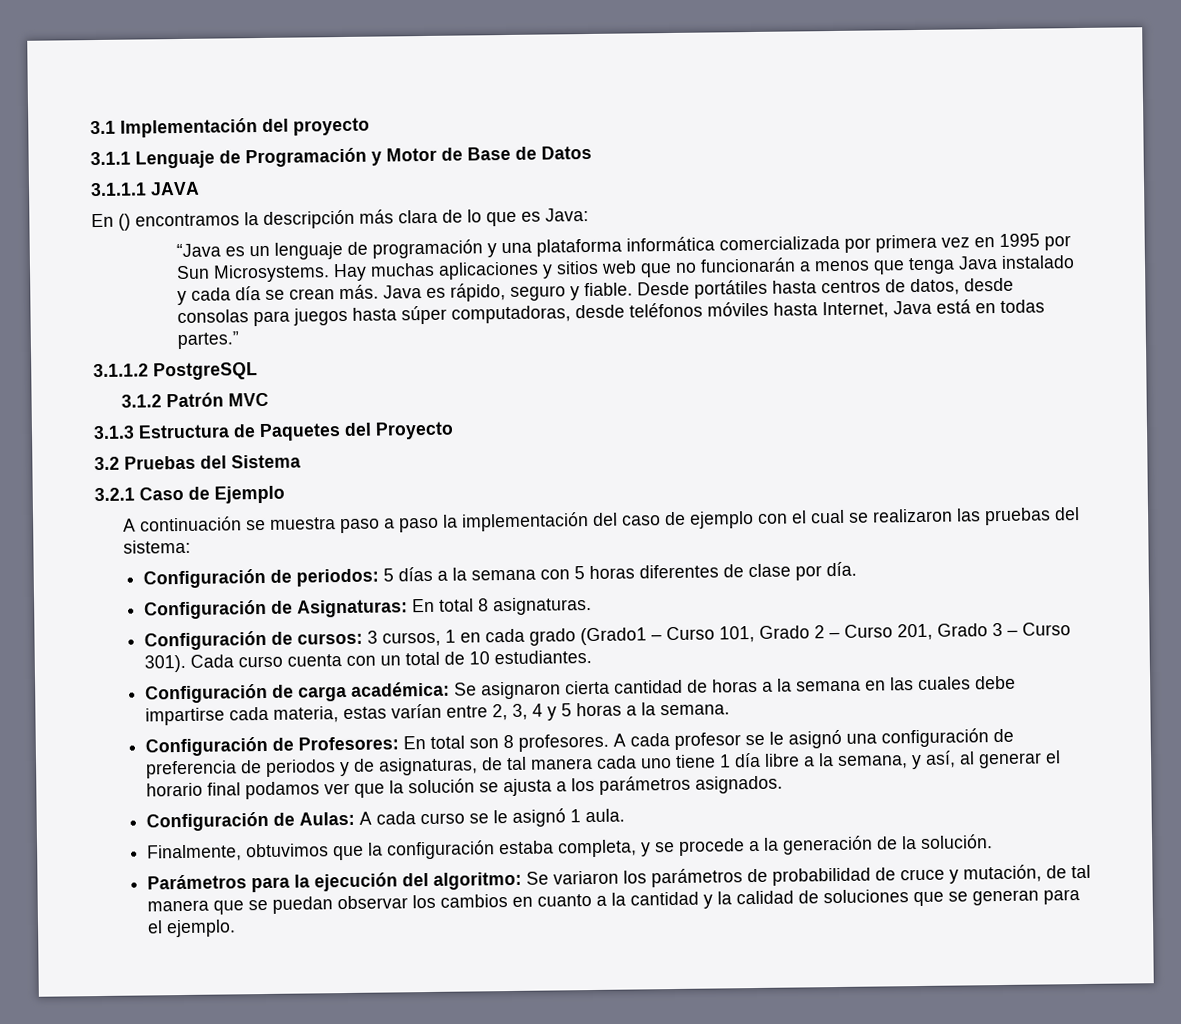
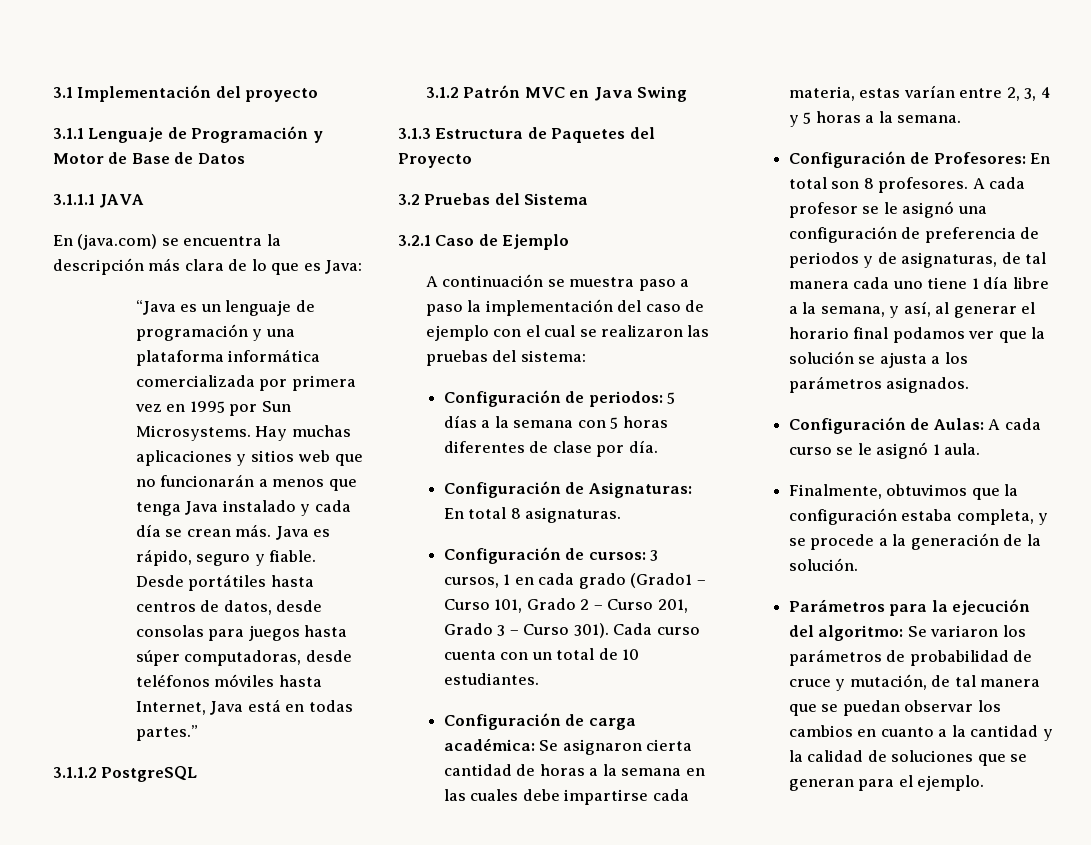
- En () encontramos la descripción más clara de lo que es Java:
+ En (java.com) se encuentra la descripción más clara de lo que es Java:
- 3.1.2 Patrón MVC
+ 3.1.2 Patrón MVC en Java Swing

